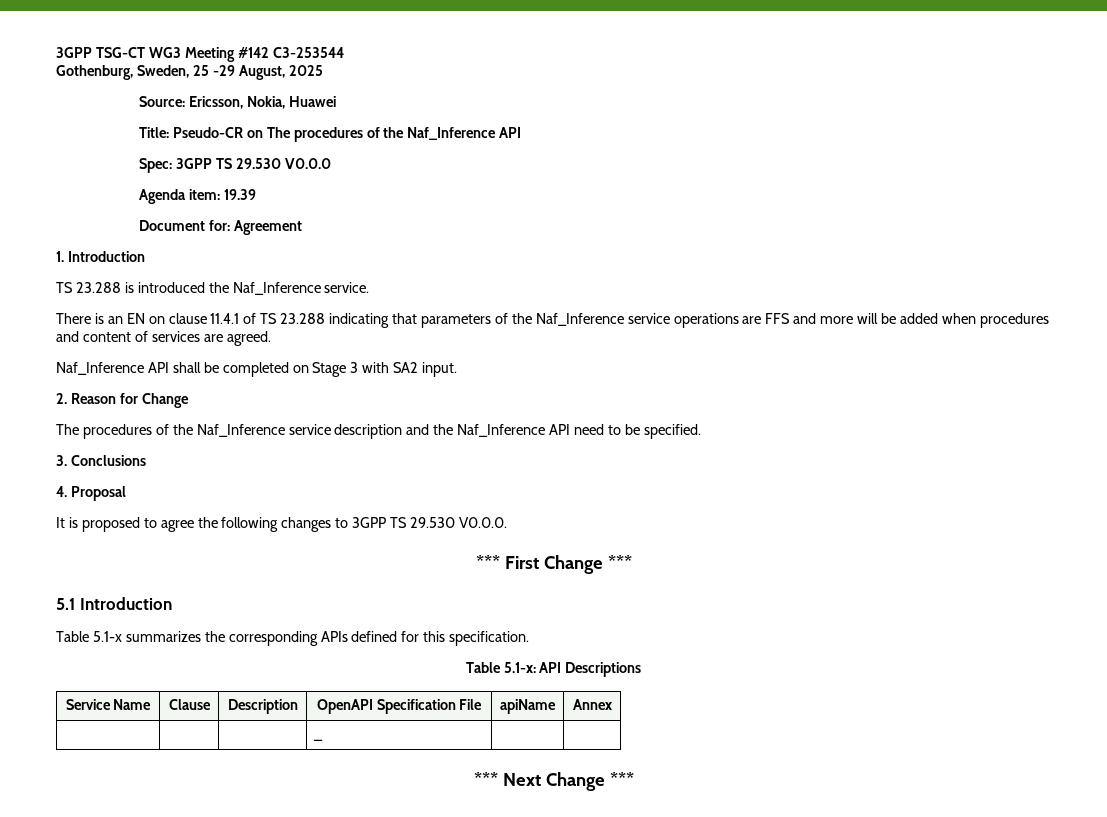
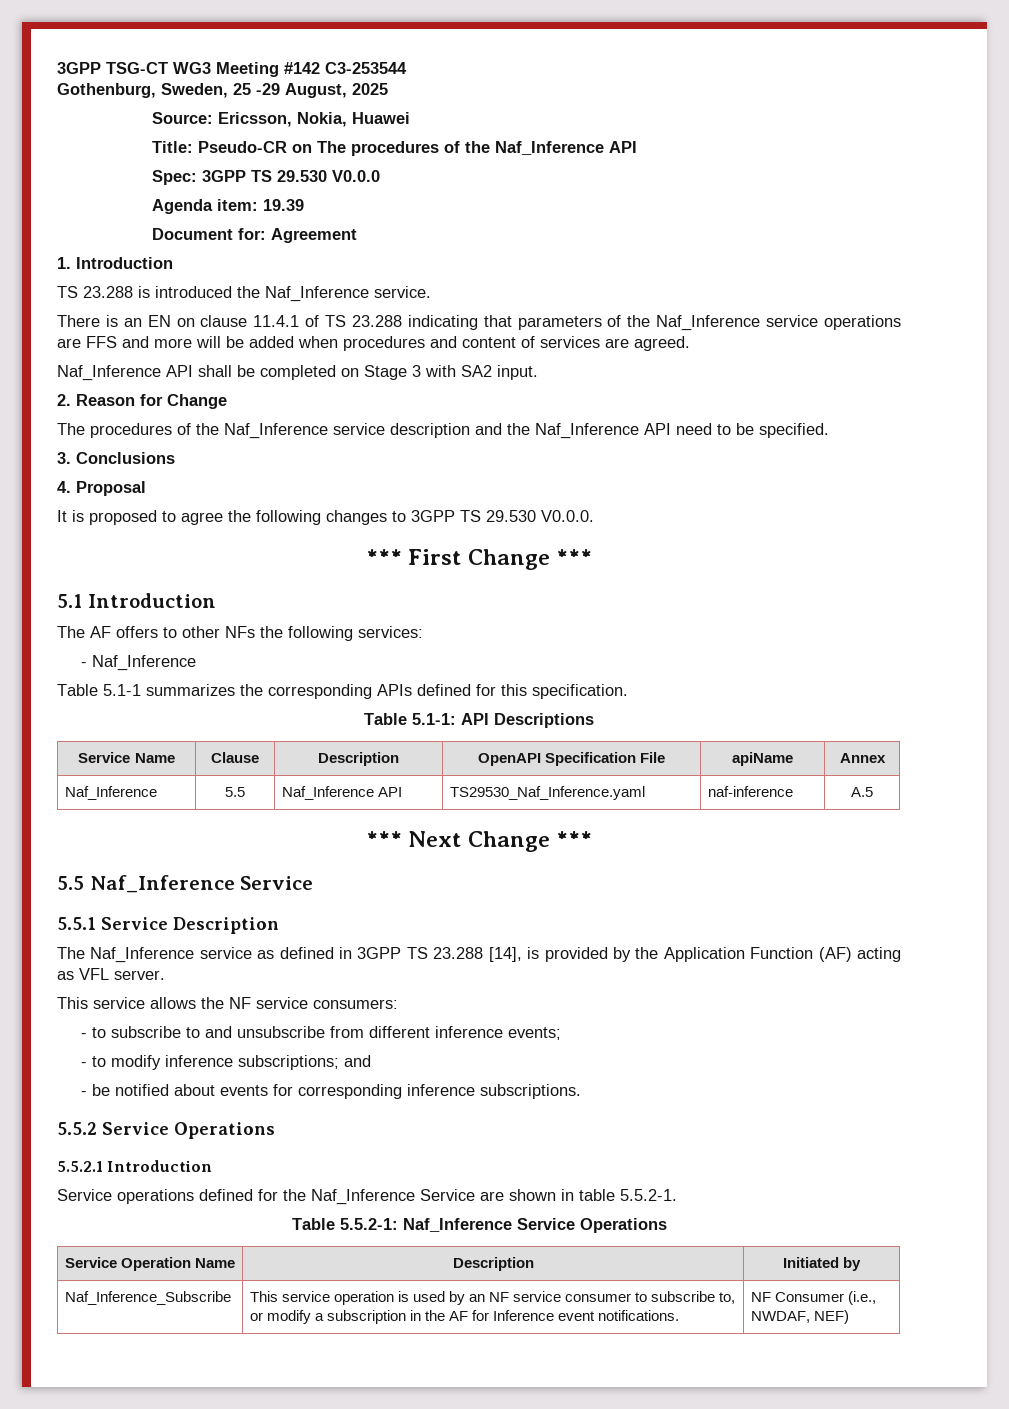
- Table 5.1-x summarizes the corresponding APIs defined for this specification.
+ The AF offers to other NFs the following services:
+ - Naf_Inference
+ Table 5.1-1 summarizes the corresponding APIs defined for this specification.
- Table 5.1-x: API Descriptions
+ Table 5.1-1: API Descriptions
- | | | _ | |
+ Naf_Inference | 5.5 | Naf_Inference API | TS29530_Naf_Inference.yaml | naf-inference | A.5
  *** Next Change ***
+ 5.5 Naf_Inference Service
+ 5.5.1 Service Description
+ The Naf_Inference service as defined in 3GPP TS 23.288 [14], is provided by the Application Function (AF) acting as VFL server.
+ This service allows the NF service consumers:
+ - to subscribe to and unsubscribe from different inference events;
+ - to modify inference subscriptions; and
+ - be notified about events for corresponding inference subscriptions.
+ 5.5.2 Service Operations
+ 5.5.2.1 Introduction
+ Service operations defined for the Naf_Inference Service are shown in table 5.5.2-1.
+ Table 5.5.2-1: Naf_Inference Service Operations
+ Service Operation Name | Description | Initiated by
+ Naf_Inference_Subscribe | This service operation is used by an NF service consumer to subscribe to, or modify a subscription in the AF for Inference event notifications. | NF Consumer (i.e., NWDAF, NEF)

